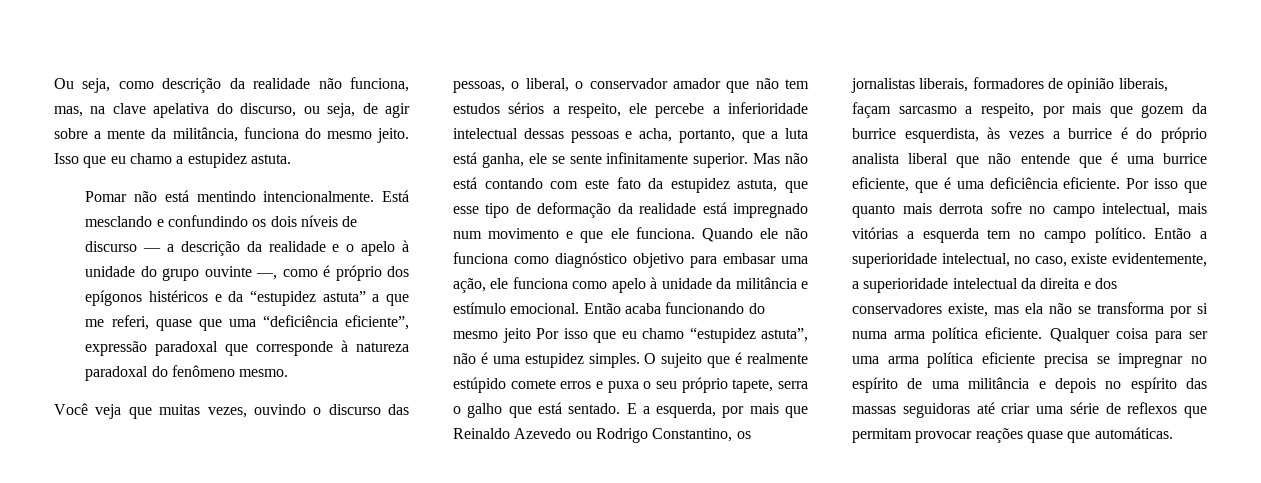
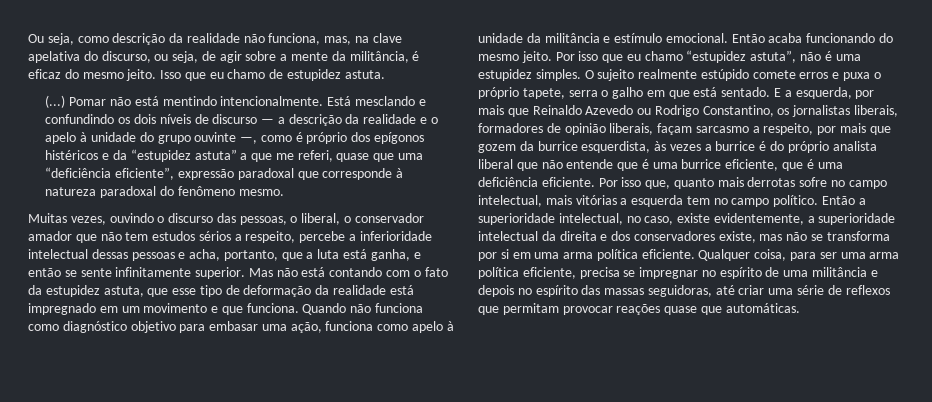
- Ou seja, como descrição da realidade não funciona, mas, na clave apelativa do discurso, ou seja, de agir sobre a mente da militância, funciona do mesmo jeito.
+ Ou seja, como descrição da realidade não funciona, mas, na clave apelativa do discurso, ou seja, de agir sobre a mente da militância, é eficaz do mesmo jeito.
- Isso que eu chamo a estupidez astuta.
+ Isso que eu chamo de estupidez astuta.
+ (...)
- Você veja que muitas vezes, ouvindo o discurso das pessoas, o liberal, o conservador amador que não tem estudos sérios a respeito, ele percebe a inferioridade intelectual dessas pessoas e acha, portanto, que a luta está ganha, ele se sente infinitamente superior.
+ Muitas vezes, ouvindo o discurso das pessoas, o liberal, o conservador amador que não tem estudos sérios a respeito, percebe a inferioridade intelectual dessas pessoas e acha, portanto, que a luta está ganha, e então se sente infinitamente superior.
- Mas não está contando com este fato da estupidez astuta, que esse tipo de deformação da realidade está impregnado num movimento e que ele funciona.
+ Mas não está contando com o fato da estupidez astuta, que esse tipo de deformação da realidade está impregnado em um movimento e que funciona.
- Quando ele não funciona como diagnóstico objetivo para embasar uma ação, ele funciona como apelo à unidade da militância e estímulo emocional.
+ Quando não funciona como diagnóstico objetivo para embasar uma ação, funciona como apelo à unidade da militância e estímulo emocional.
- Então acaba funcionando do mesmo jeito Por isso que eu chamo “estupidez astuta”, não é uma estupidez simples.
+ Então acaba funcionando do mesmo jeito. Por isso que eu chamo “estupidez astuta”, não é uma estupidez simples.
- O sujeito que é realmente estúpido comete erros e puxa o seu próprio tapete, serra o galho que está sentado.
+ O sujeito realmente estúpido comete erros e puxa o próprio tapete, serra o galho em que está sentado.
- Por isso que quanto mais derrota sofre no campo intelectual, mais vitórias a esquerda tem no campo político.
+ Por isso que, quanto mais derrotas sofre no campo intelectual, mais vitórias a esquerda tem no campo político.
- Então a superioridade intelectual, no caso, existe evidentemente, a superioridade intelectual da direita e dos conservadores existe, mas ela não se transforma por si numa arma política eficiente.
+ Então a superioridade intelectual, no caso, existe evidentemente, a superioridade intelectual da direita e dos conservadores existe, mas não se transforma por si em uma arma política eficiente.
- Qualquer coisa para ser uma arma política eficiente precisa se impregnar no espírito de uma militância e depois no espírito das massas seguidoras até criar uma série de reflexos que permitam provocar reações quase que automáticas.
+ Qualquer coisa, para ser uma arma política eficiente, precisa se impregnar no espírito de uma militância e depois no espírito das massas seguidoras, até criar uma série de reflexos que permitam provocar reações quase que automáticas.

